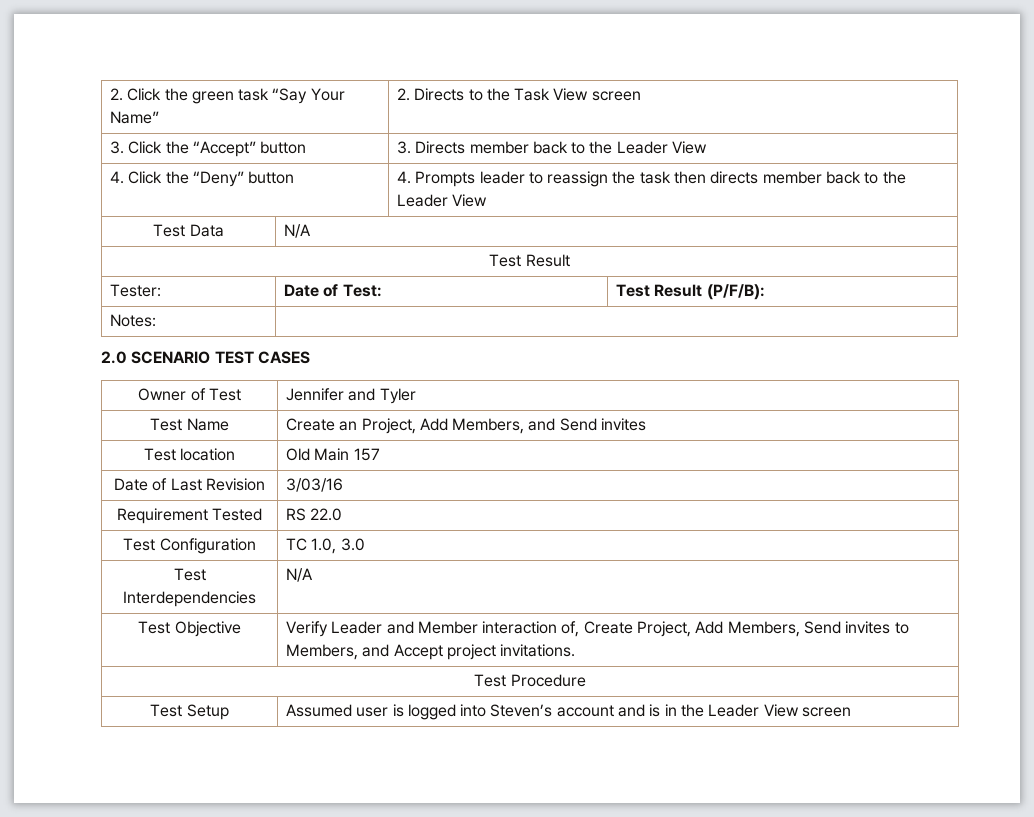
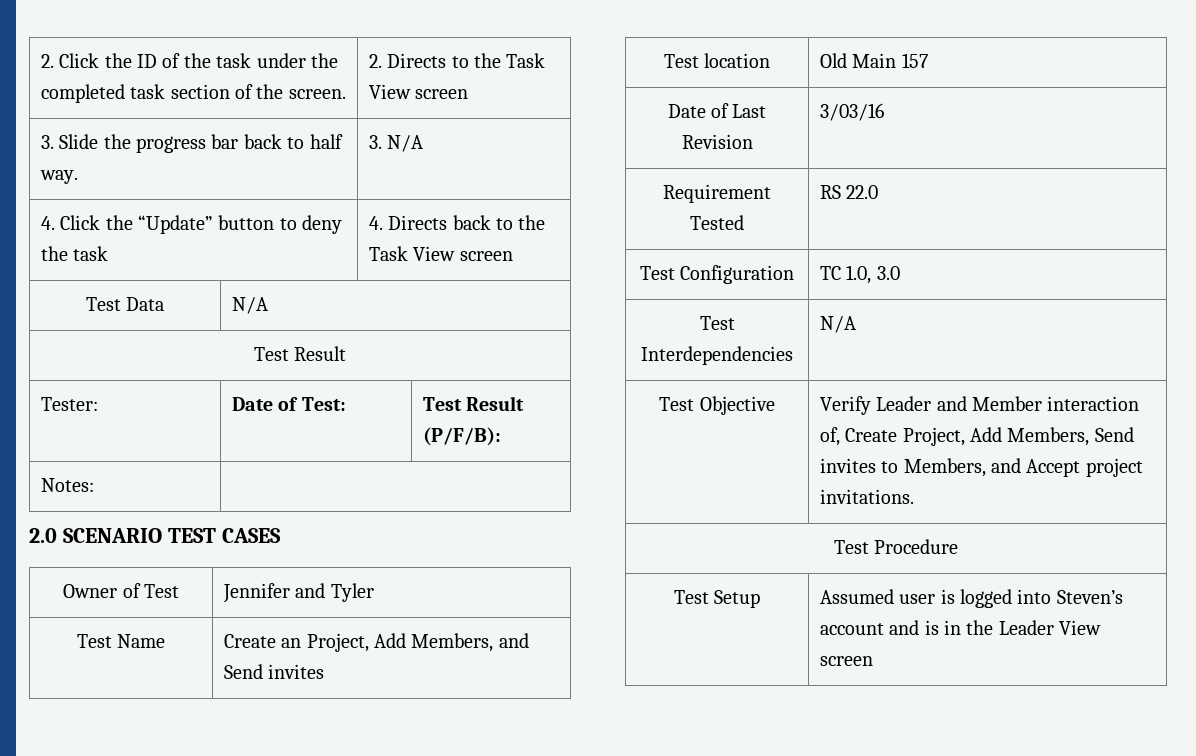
- 2. Click the green task “Say Your Name” | 2. Directs to the Task View screen
+ 2. Click the ID of the task under the completed task section of the screen. | 2. Directs to the Task View screen
- 3. Click the “Accept” button | 3. Directs member back to the Leader View
+ 3. Slide the progress bar back to half way. | 3. N/A
- 4. Click the “Deny” button | 4. Prompts leader to reassign the task then directs member back to the Leader View
+ 4. Click the “Update” button to deny the task | 4. Directs back to the Task View screen

